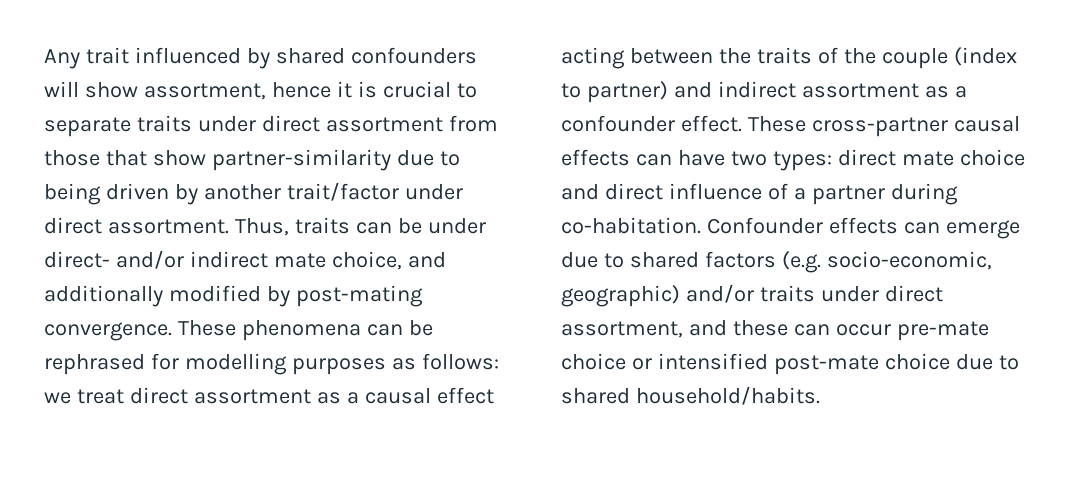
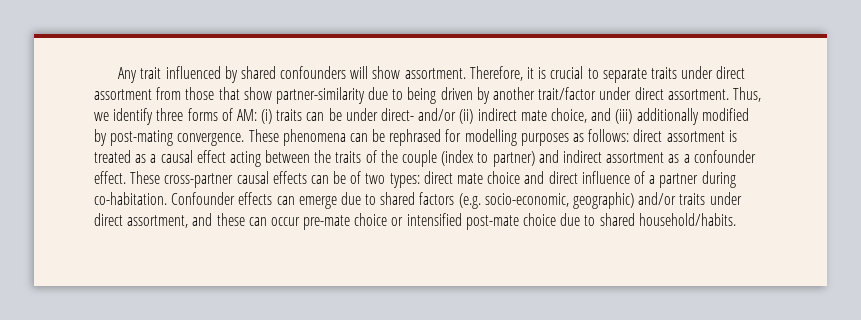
- Any trait influenced by shared confounders will show assortment, hence it is crucial to separate traits under direct assortment from those that show partner-similarity due to being driven by another trait/factor under direct assortment.
+ Any trait influenced by shared confounders will show assortment. Therefore, it is crucial to separate traits under direct assortment from those that show partner-similarity due to being driven by another trait/factor under direct assortment.
- Thus, traits can be under direct- and/or indirect mate choice, and additionally modified by post-mating convergence.
+ Thus, we identify three forms of AM: (i) traits can be under direct- and/or (ii) indirect mate choice, and (iii) additionally modified by post-mating convergence.
- These phenomena can be rephrased for modelling purposes as follows: we treat direct assortment as a causal effect acting between the traits of the couple (index to partner) and indirect assortment as a confounder effect.
+ These phenomena can be rephrased for modelling purposes as follows: direct assortment is treated as a causal effect acting between the traits of the couple (index to partner) and indirect assortment as a confounder effect.
- These cross-partner causal effects can have two types: direct mate choice and direct influence of a partner during co-habitation.
+ These cross-partner causal effects can be of two types: direct mate choice and direct influence of a partner during co-habitation.

